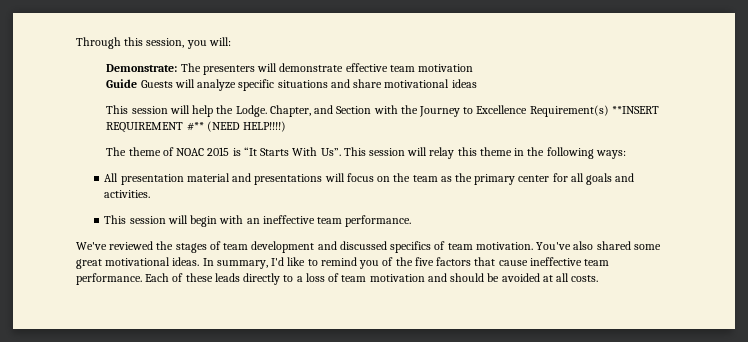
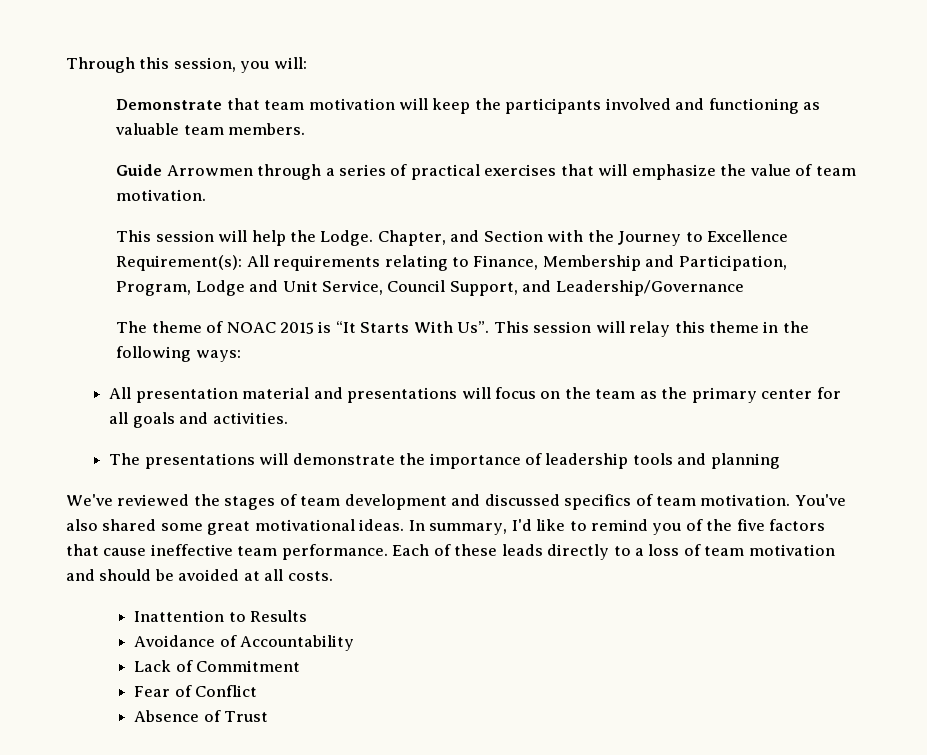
- Demonstrate: The presenters will demonstrate effective team motivation
- Guide Guests will analyze specific situations and share motivational ideas
+ Demonstrate that team motivation will keep the participants involved and functioning as valuable team members.
+ Guide Arrowmen through a series of practical exercises that will emphasize the value of team motivation.
- Chapter, and Section with the Journey to Excellence Requirement(s) **INSERT REQUIREMENT #** (NEED HELP!!!!)
+ Chapter, and Section with the Journey to Excellence Requirement(s): All requirements relating to Finance, Membership and Participation, Program, Lodge and Unit Service, Council Support, and Leadership/Governance
- This session will begin with an ineffective team performance.
+ The presentations will demonstrate the importance of leadership tools and planning
+ Inattention to Results
+ Avoidance of Accountability
+ Lack of Commitment
+ Fear of Conflict
+ Absence of Trust

